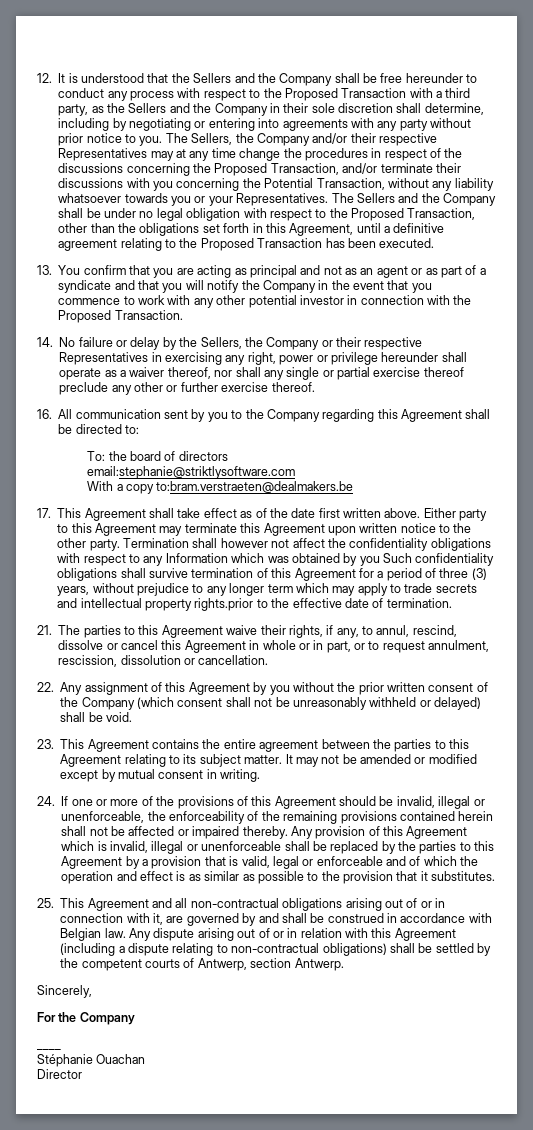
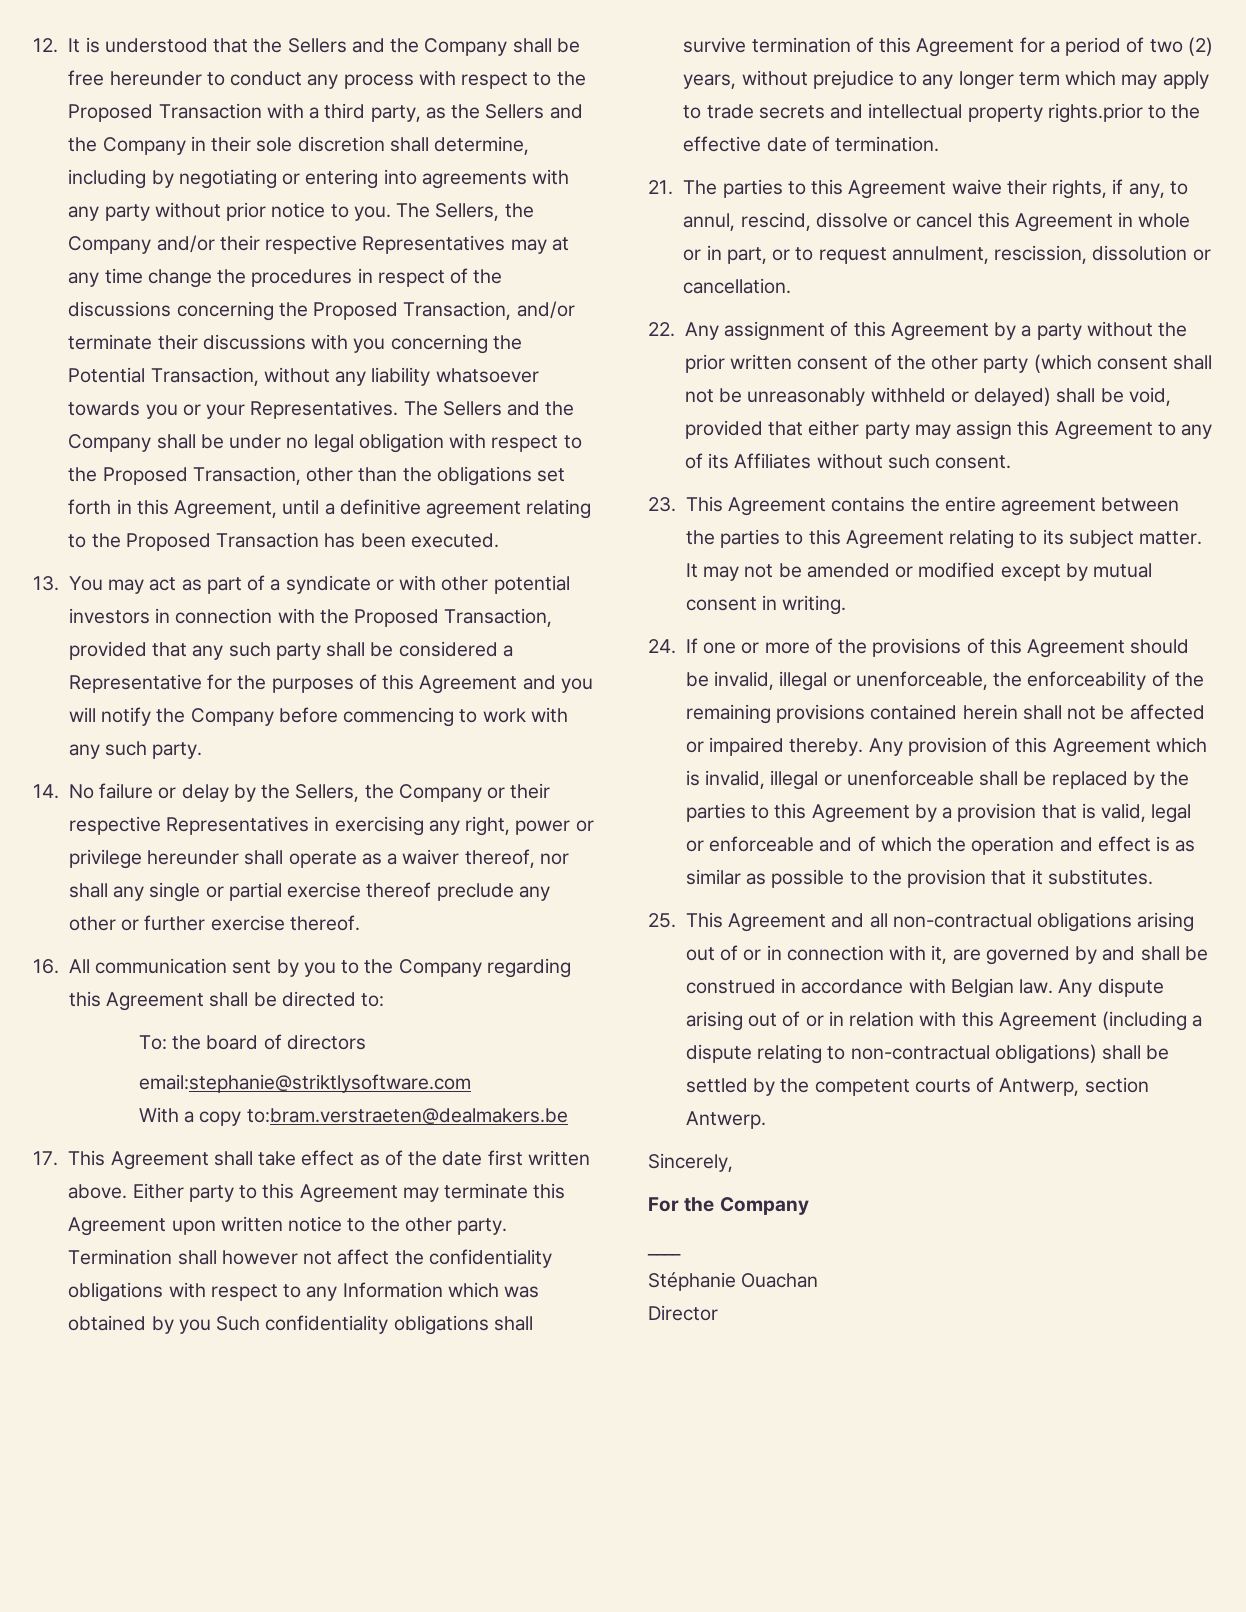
- 13. You confirm that you are acting as principal and not as an agent or as part of a syndicate and that you will notify the Company in the event that you commence to work with any other potential investor in connection with the Proposed Transaction.
+ 13. You may act as part of a syndicate or with other potential investors in connection with the Proposed Transaction, provided that any such party shall be considered a Representative for the purposes of this Agreement and you will notify the Company before commencing to work with any such party.
- Termination shall however not affect the confidentiality obligations with respect to any Information which was obtained by you Such confidentiality obligations shall survive termination of this Agreement for a period of three (3) years, without prejudice to any longer term which may apply to trade secrets and intellectual property rights.prior to the effective date of termination.
+ Termination shall however not affect the confidentiality obligations with respect to any Information which was obtained by you Such confidentiality obligations shall survive termination of this Agreement for a period of two (2) years, without prejudice to any longer term which may apply to trade secrets and intellectual property rights.prior to the effective date of termination.
- 22. Any assignment of this Agreement by you without the prior written consent of the Company (which consent shall not be unreasonably withheld or delayed) shall be void.
+ 22. Any assignment of this Agreement by a party without the prior written consent of the other party (which consent shall not be unreasonably withheld or delayed) shall be void, provided that either party may assign this Agreement to any of its Affiliates without such consent.

